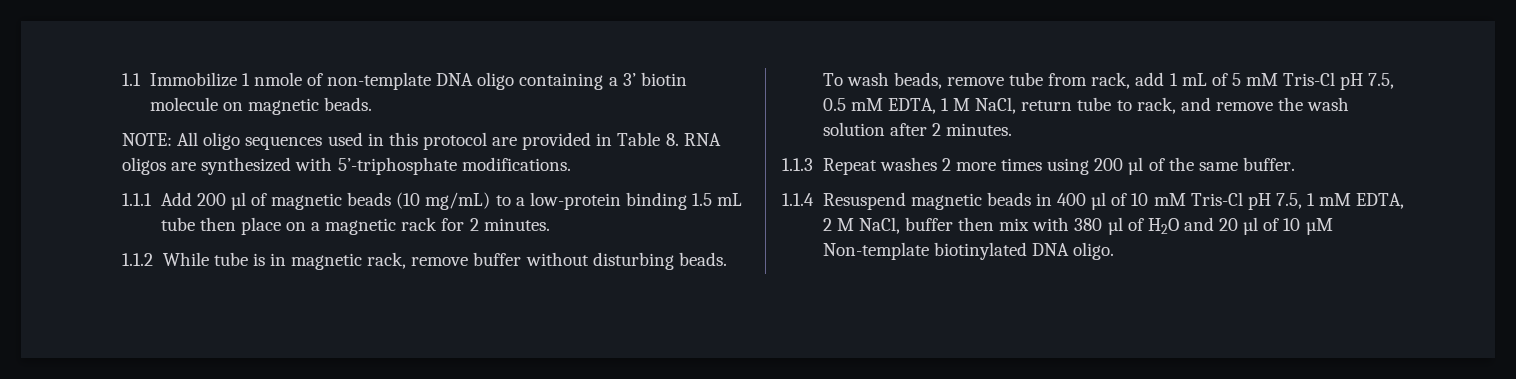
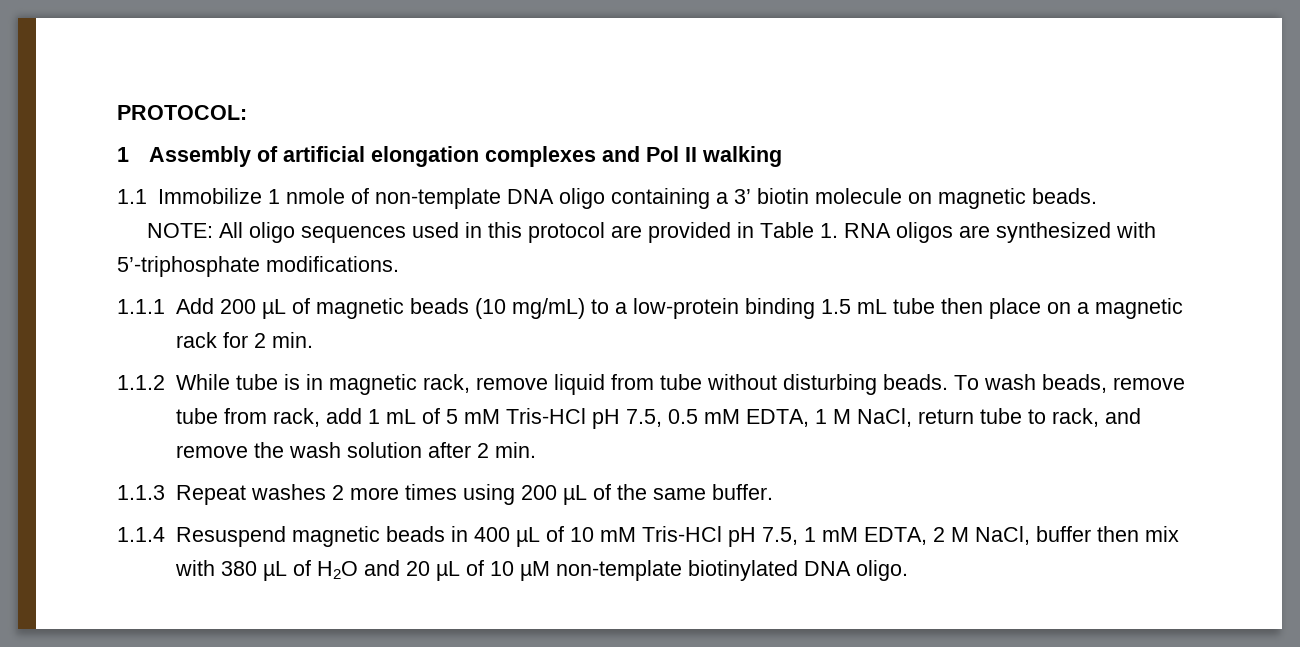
+ PROTOCOL:
+ 1 Assembly of artificial elongation complexes and Pol II walking
- NOTE: All oligo sequences used in this protocol are provided in Table 8. RNA oligos are synthesized with 5’-triphosphate modifications.
+ NOTE: All oligo sequences used in this protocol are provided in Table 1. RNA oligos are synthesized with 5’-triphosphate modifications.
- 1.1.1 Add 200 µl of magnetic beads (10 mg/mL) to a low-protein binding 1.5 mL tube then place on a magnetic rack for 2 minutes.
+ 1.1.1 Add 200 µL of magnetic beads (10 mg/mL) to a low-protein binding 1.5 mL tube then place on a magnetic rack for 2 min.
- 1.1.2 While tube is in magnetic rack, remove buffer without disturbing beads.
+ 1.1.2 While tube is in magnetic rack, remove liquid from tube without disturbing beads.
- To wash beads, remove tube from rack, add 1 mL of 5 mM Tris-Cl pH 7.5, 0.5 mM EDTA, 1 M NaCl, return tube to rack, and remove the wash solution after 2 minutes.
+ To wash beads, remove tube from rack, add 1 mL of 5 mM Tris-HCl pH 7.5, 0.5 mM EDTA, 1 M NaCl, return tube to rack, and remove the wash solution after 2 min.
- 1.1.3 Repeat washes 2 more times using 200 µl of the same buffer.
+ 1.1.3 Repeat washes 2 more times using 200 µL of the same buffer.
- 1.1.4 Resuspend magnetic beads in 400 µl of 10 mM Tris-Cl pH 7.5, 1 mM EDTA, 2 M NaCl, buffer then mix with 380 µl of H2O and 20 µl of 10 µM Non-template biotinylated DNA oligo.
+ 1.1.4 Resuspend magnetic beads in 400 µL of 10 mM Tris-HCl pH 7.5, 1 mM EDTA, 2 M NaCl, buffer then mix with 380 µL of H2O and 20 µL of 10 µM non-template biotinylated DNA oligo.

